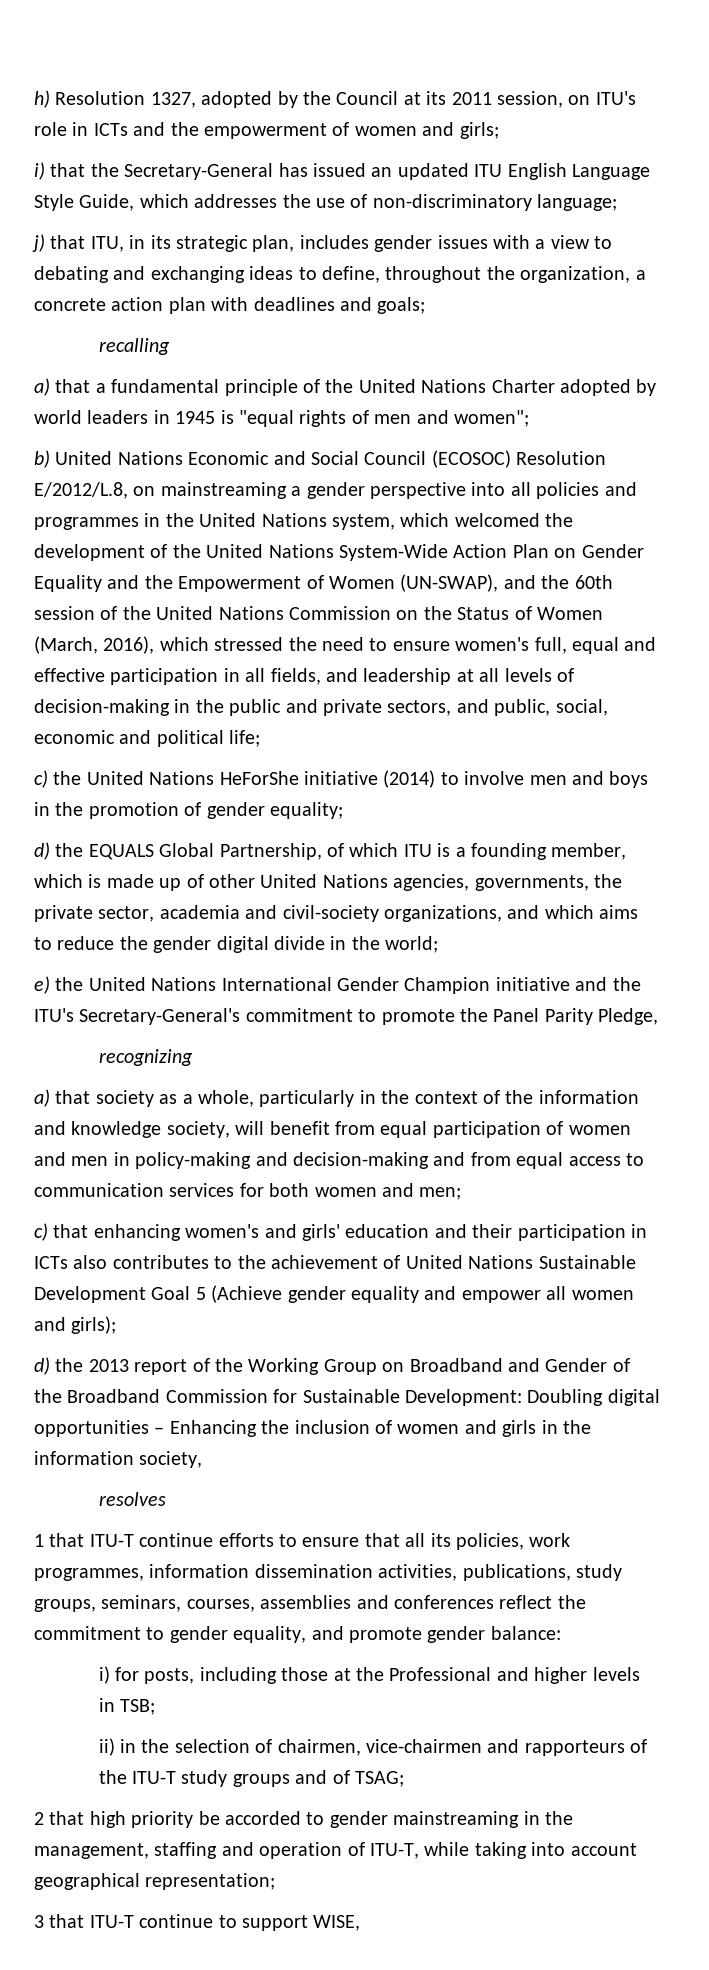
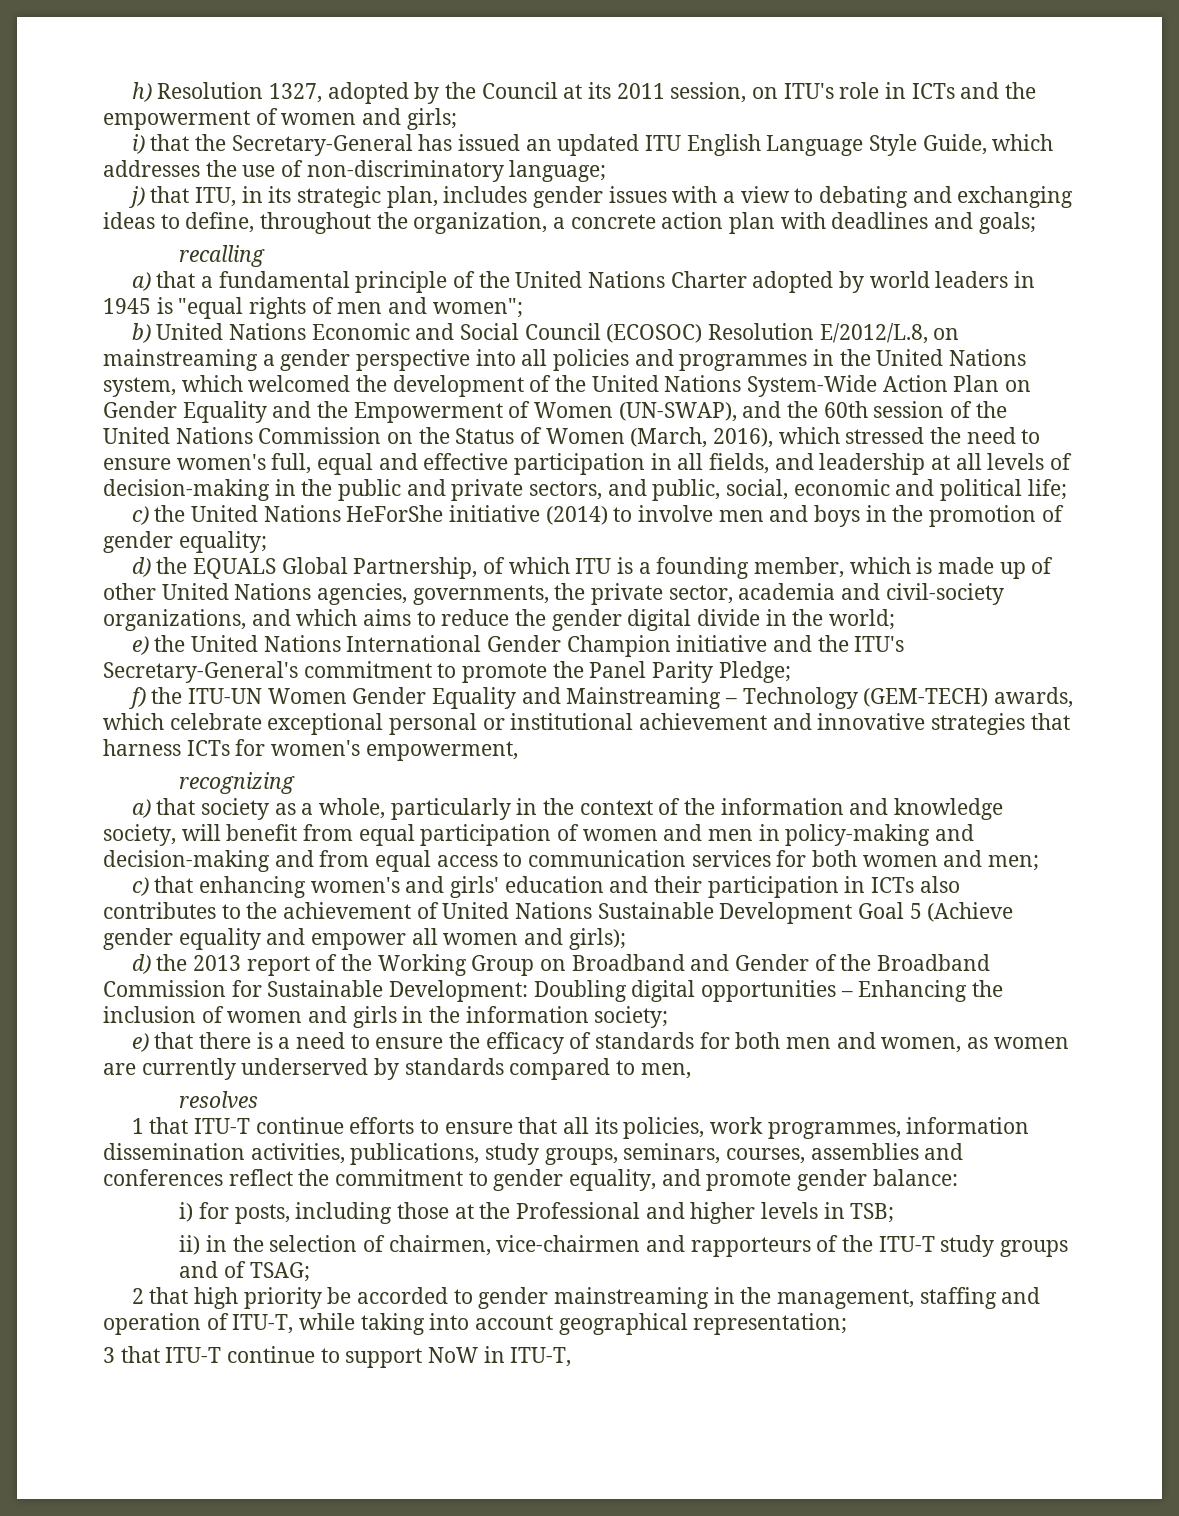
- e) the United Nations International Gender Champion initiative and the ITU's Secretary-General's commitment to promote the Panel Parity Pledge,
+ e) the United Nations International Gender Champion initiative and the ITU's Secretary-General's commitment to promote the Panel Parity Pledge;
+ f) the ITU-UN Women Gender Equality and Mainstreaming – Technology (GEM-TECH) awards, which celebrate exceptional personal or institutional achievement and innovative strategies that harness ICTs for women's empowerment,
- d) the 2013 report of the Working Group on Broadband and Gender of the Broadband Commission for Sustainable Development: Doubling digital opportunities – Enhancing the inclusion of women and girls in the information society,
+ d) the 2013 report of the Working Group on Broadband and Gender of the Broadband Commission for Sustainable Development: Doubling digital opportunities – Enhancing the inclusion of women and girls in the information society;
+ e) that there is a need to ensure the efficacy of standards for both men and women, as women are currently underserved by standards compared to men,
- 3 that ITU-T continue to support WISE,
+ 3 that ITU-T continue to support NoW in ITU-T,

